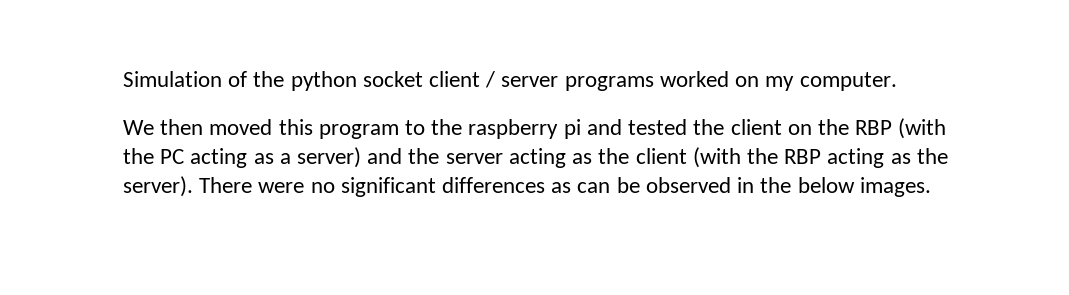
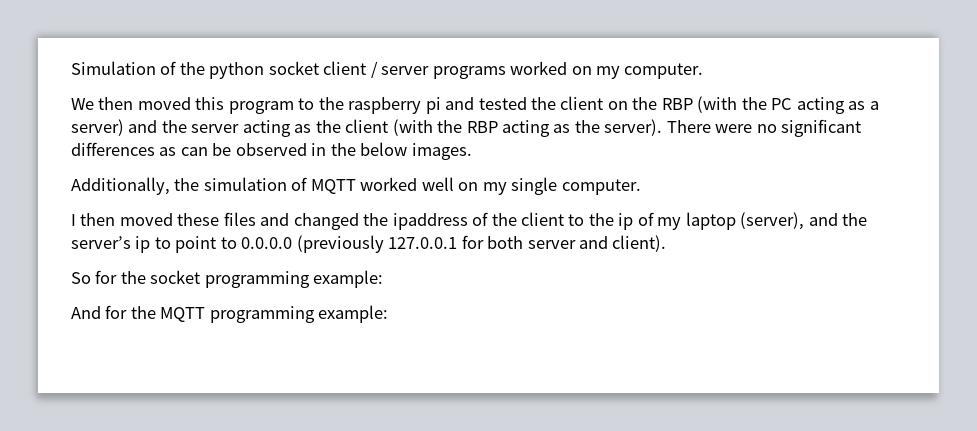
+ Additionally, the simulation of MQTT worked well on my single computer.
+ I then moved these files and changed the ipaddress of the client to the ip of my laptop (server), and the server’s ip to point to 0.0.0.0 (previously 127.0.0.1 for both server and client).
+ So for the socket programming example:
+ And for the MQTT programming example:

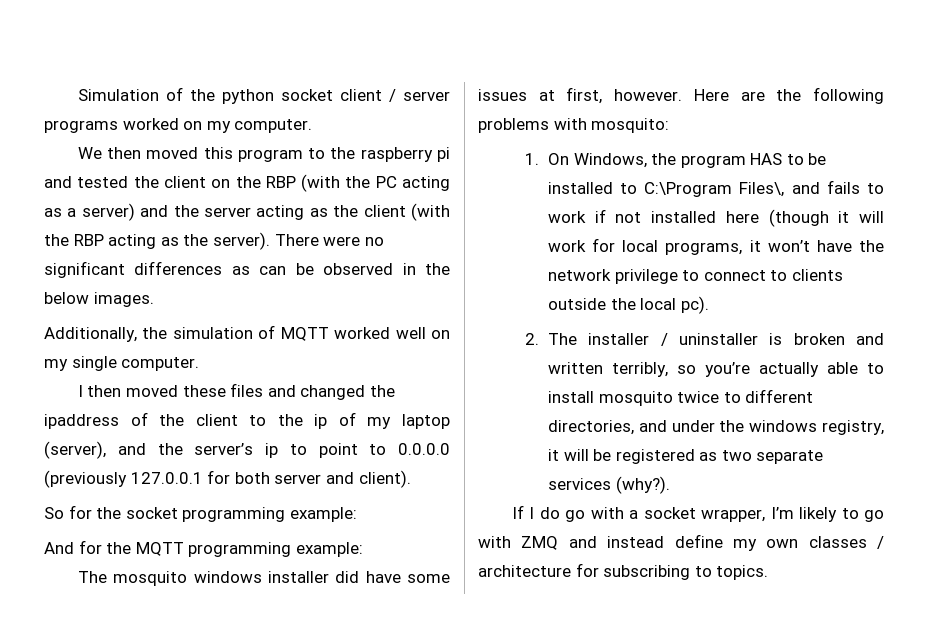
+ The mosquito windows installer did have some issues at first, however. Here are the following problems with mosquito:
+ 1. On Windows, the program HAS to be installed to C:\Program Files\, and fails to work if not installed here (though it will work for local programs, it won’t have the network privilege to connect to clients outside the local pc).
+ 2. The installer / uninstaller is broken and written terribly, so you’re actually able to install mosquito twice to different directories, and under the windows registry, it will be registered as two separate services (why?).
+ If I do go with a socket wrapper, I’m likely to go with ZMQ and instead define my own classes / architecture for subscribing to topics.

